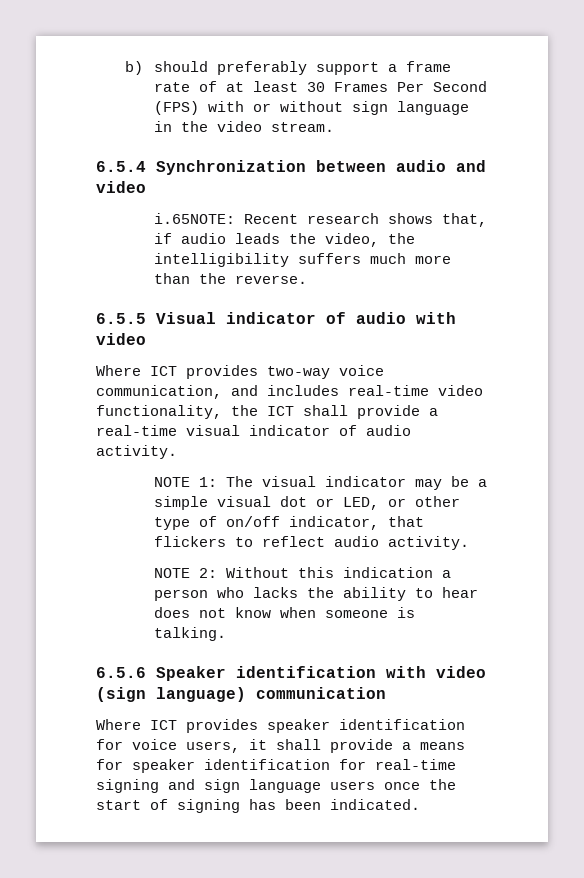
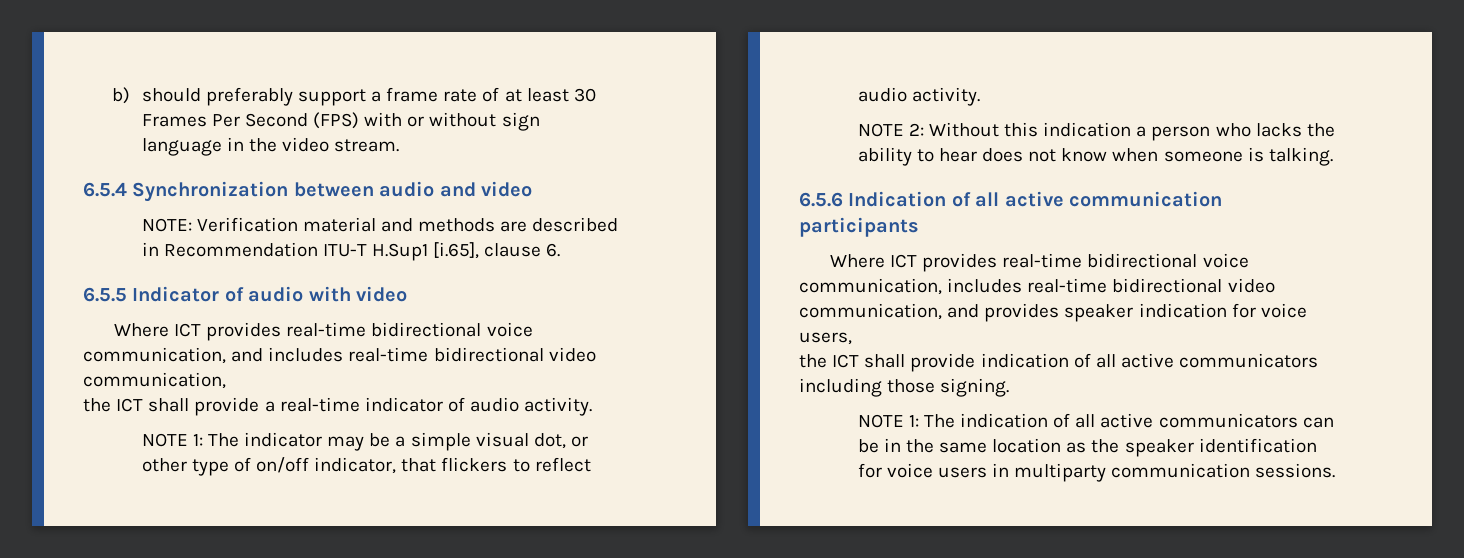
- i.65NOTE: Recent research shows that, if audio leads the video, the intelligibility suffers much more than the reverse.
+ NOTE: Verification material and methods are described in Recommendation ITU-T H.Sup1 [i.65], clause 6.
- 6.5.5 Visual indicator of audio with video
+ 6.5.5 Indicator of audio with video
- Where ICT provides two-way voice communication, and includes real-time video functionality, the ICT shall provide a real-time visual indicator of audio activity.
+ Where ICT provides real-time bidirectional voice communication, and includes real-time bidirectional video communication,
+ the ICT shall provide a real-time indicator of audio activity.
- NOTE 1: The visual indicator may be a simple visual dot or LED, or other type of on/off indicator, that flickers to reflect audio activity.
+ NOTE 1: The indicator may be a simple visual dot, or other type of on/off indicator, that flickers to reflect audio activity.
- 6.5.6 Speaker identification with video (sign language) communication
- Where ICT provides speaker identification for voice users, it shall provide a means for speaker identification for real-time signing and sign language users once the start of signing has been indicated.
+ 6.5.6 Indication of all active communication participants
+ Where ICT provides real-time bidirectional voice communication, includes real-time bidirectional video communication, and provides speaker indication for voice users,
+ the ICT shall provide indication of all active communicators including those signing.
+ NOTE 1: The indication of all active communicators can be in the same location as the speaker identification for voice users in multiparty communication sessions.

